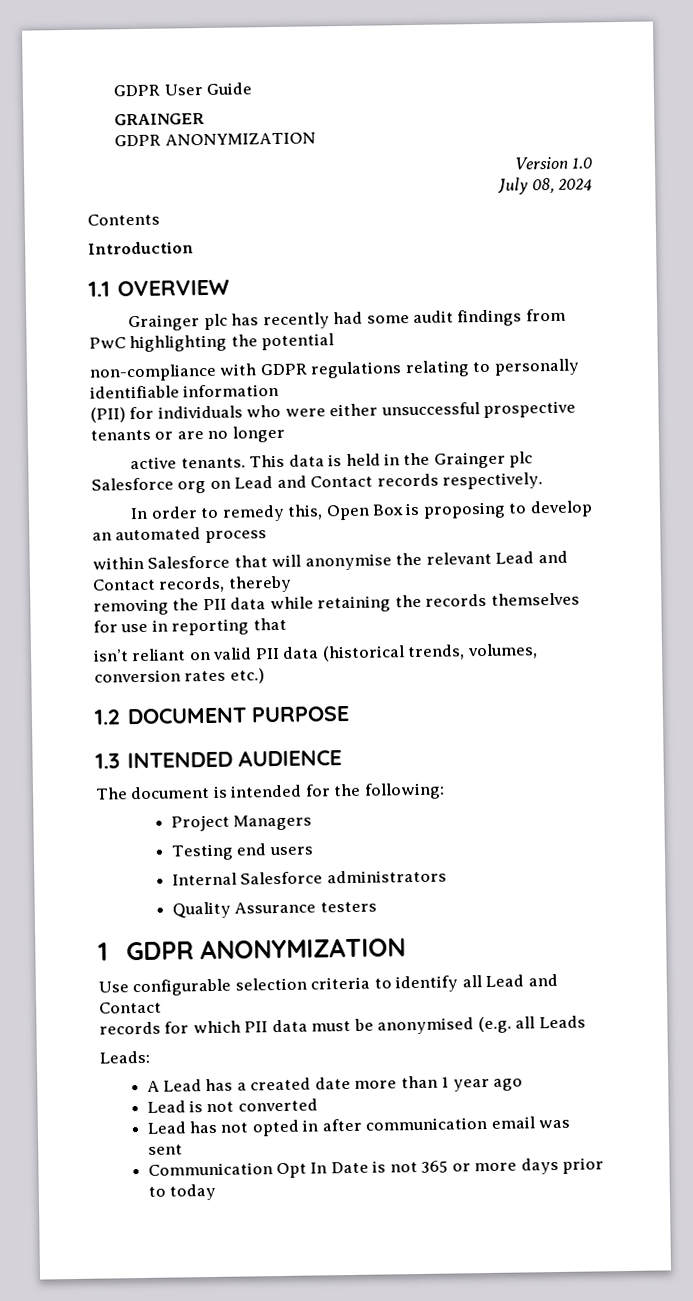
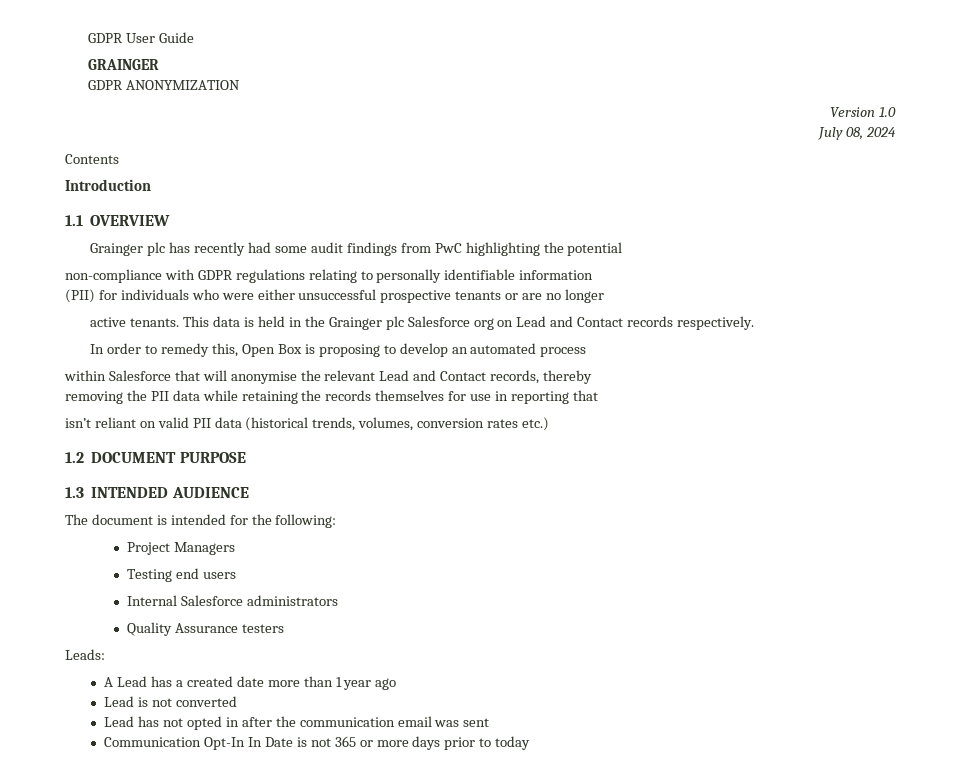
- 1 GDPR ANONYMIZATION
- Use configurable selection criteria to identify all Lead and Contact
- records for which PII data must be anonymised (e.g. all Leads
- Lead has not opted in after communication email was sent
+ Lead has not opted in after the communication email was sent
- Communication Opt In Date is not 365 or more days prior to today
+ Communication Opt-In In Date is not 365 or more days prior to today

